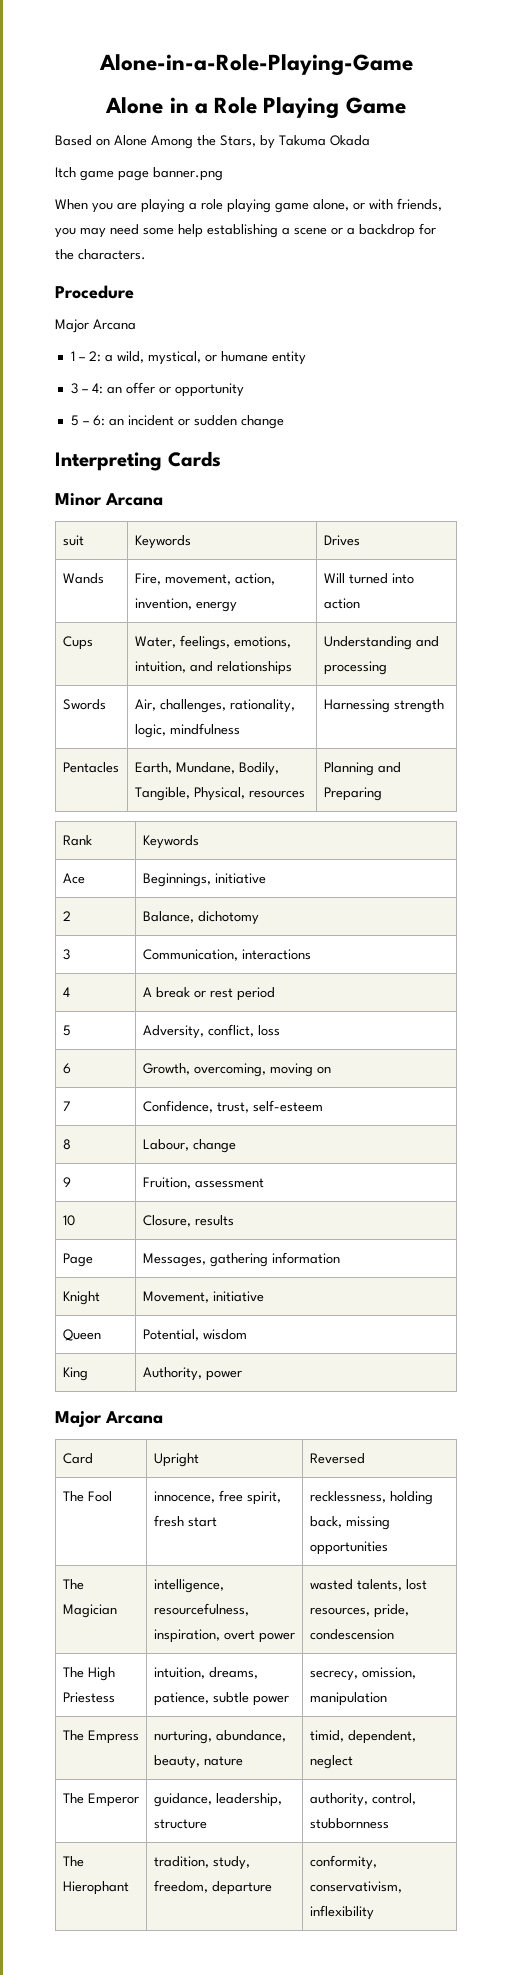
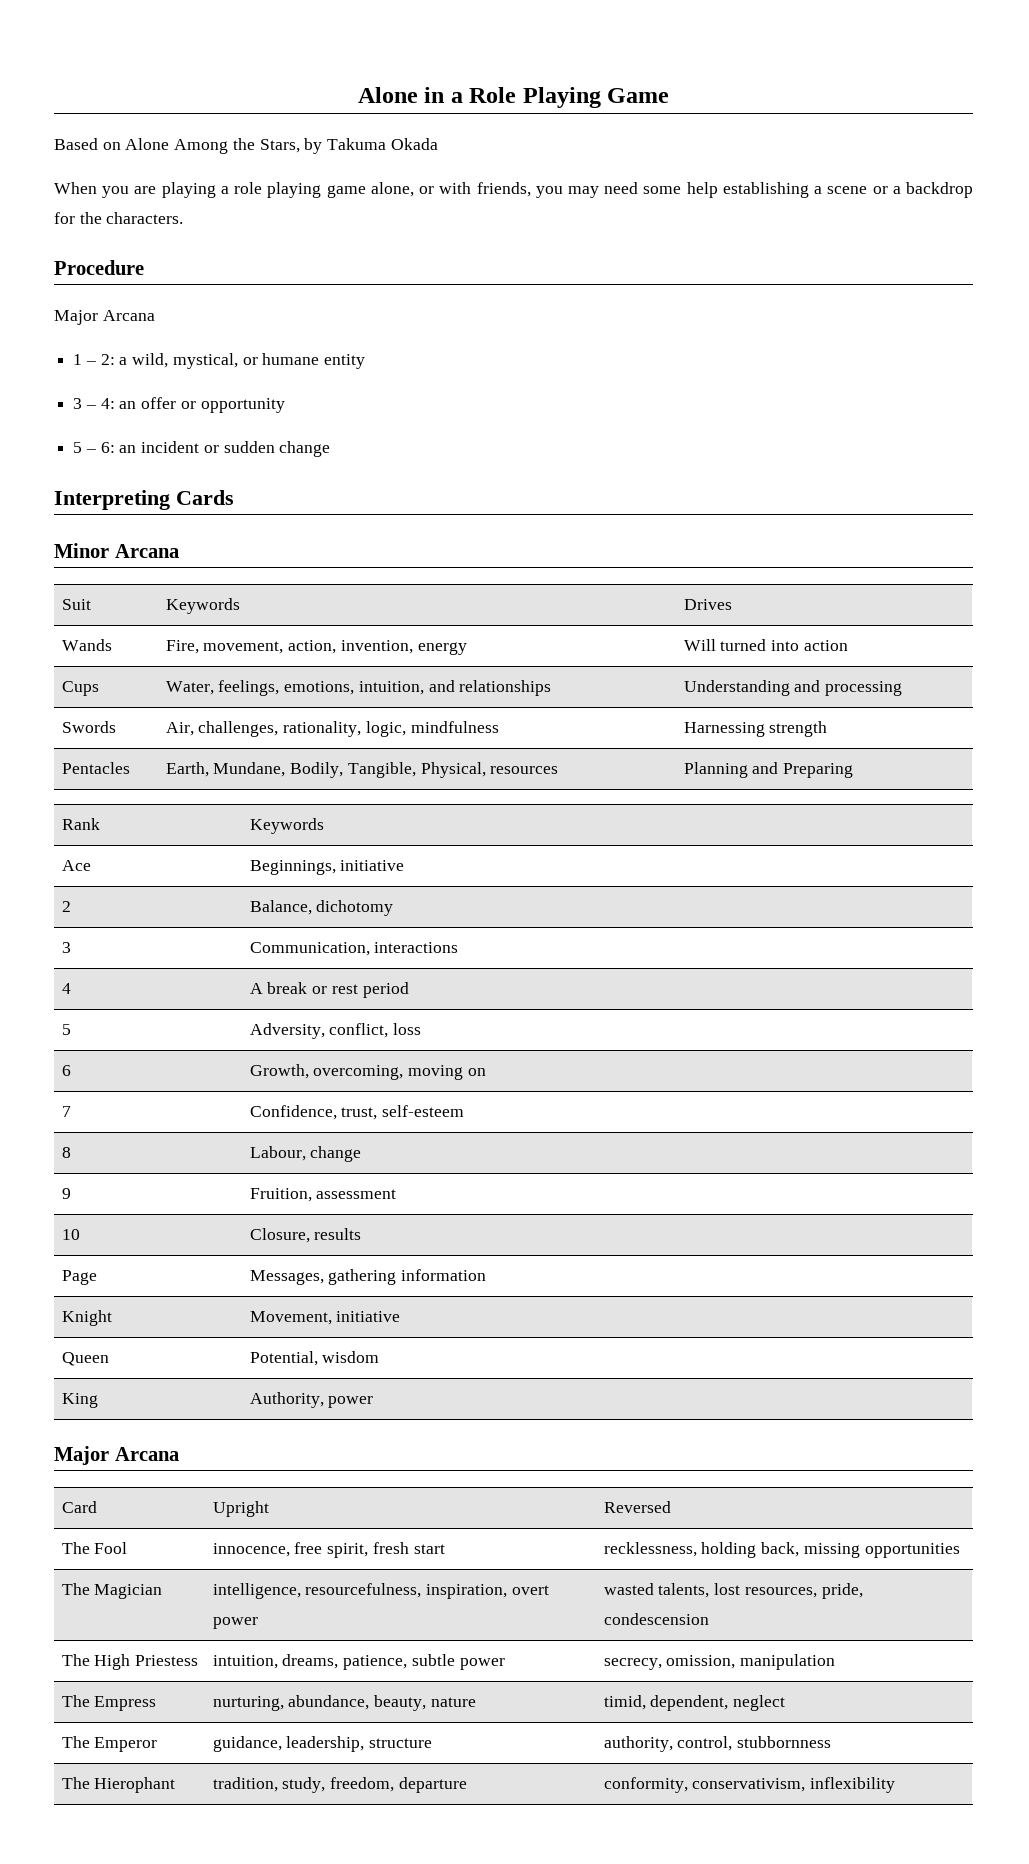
- Alone-in-a-Role-Playing-Game
- Itch game page banner.png
- suit | Keywords | Drives
+ Suit | Keywords | Drives

